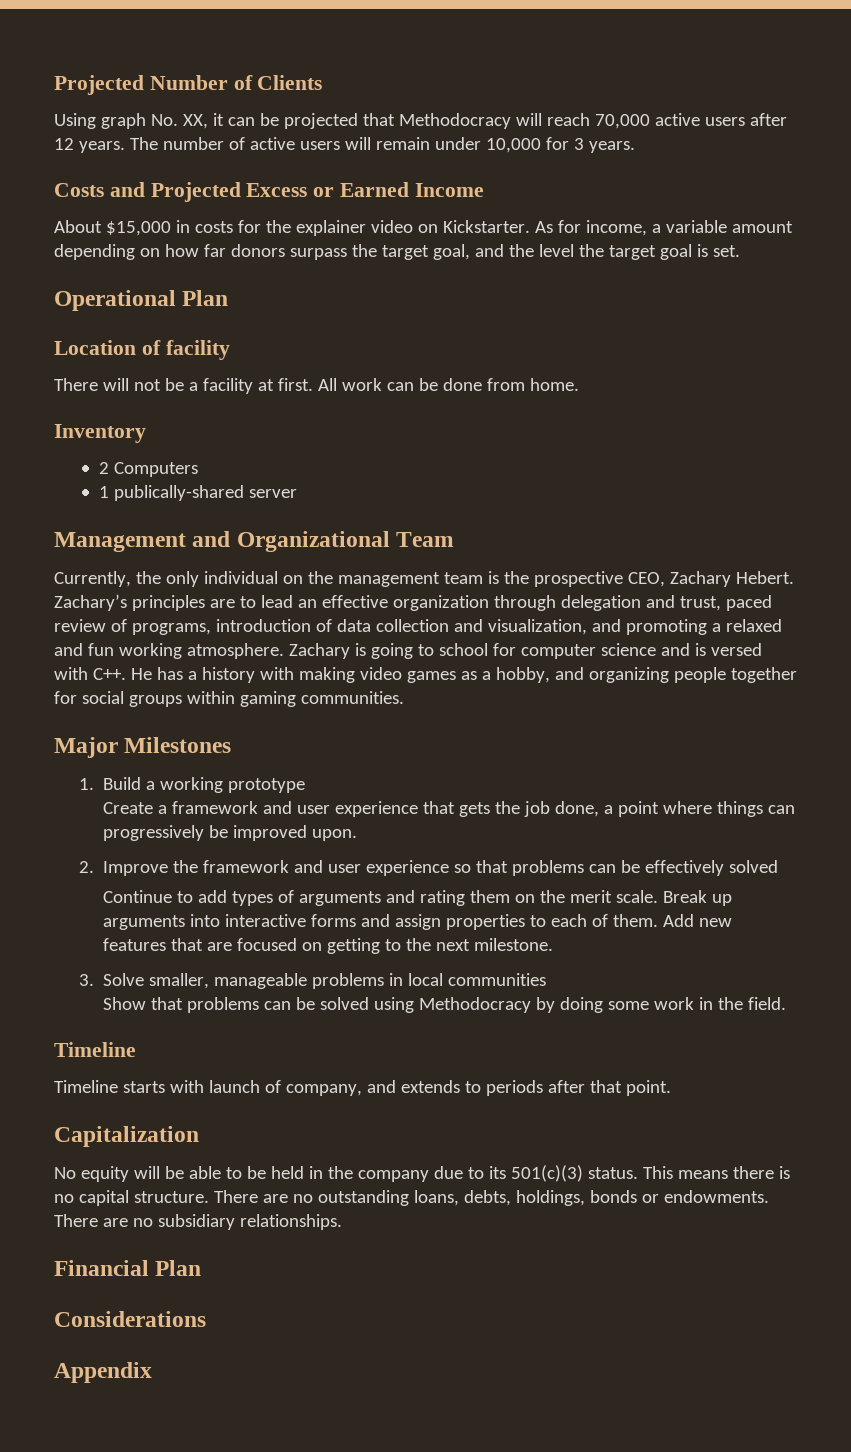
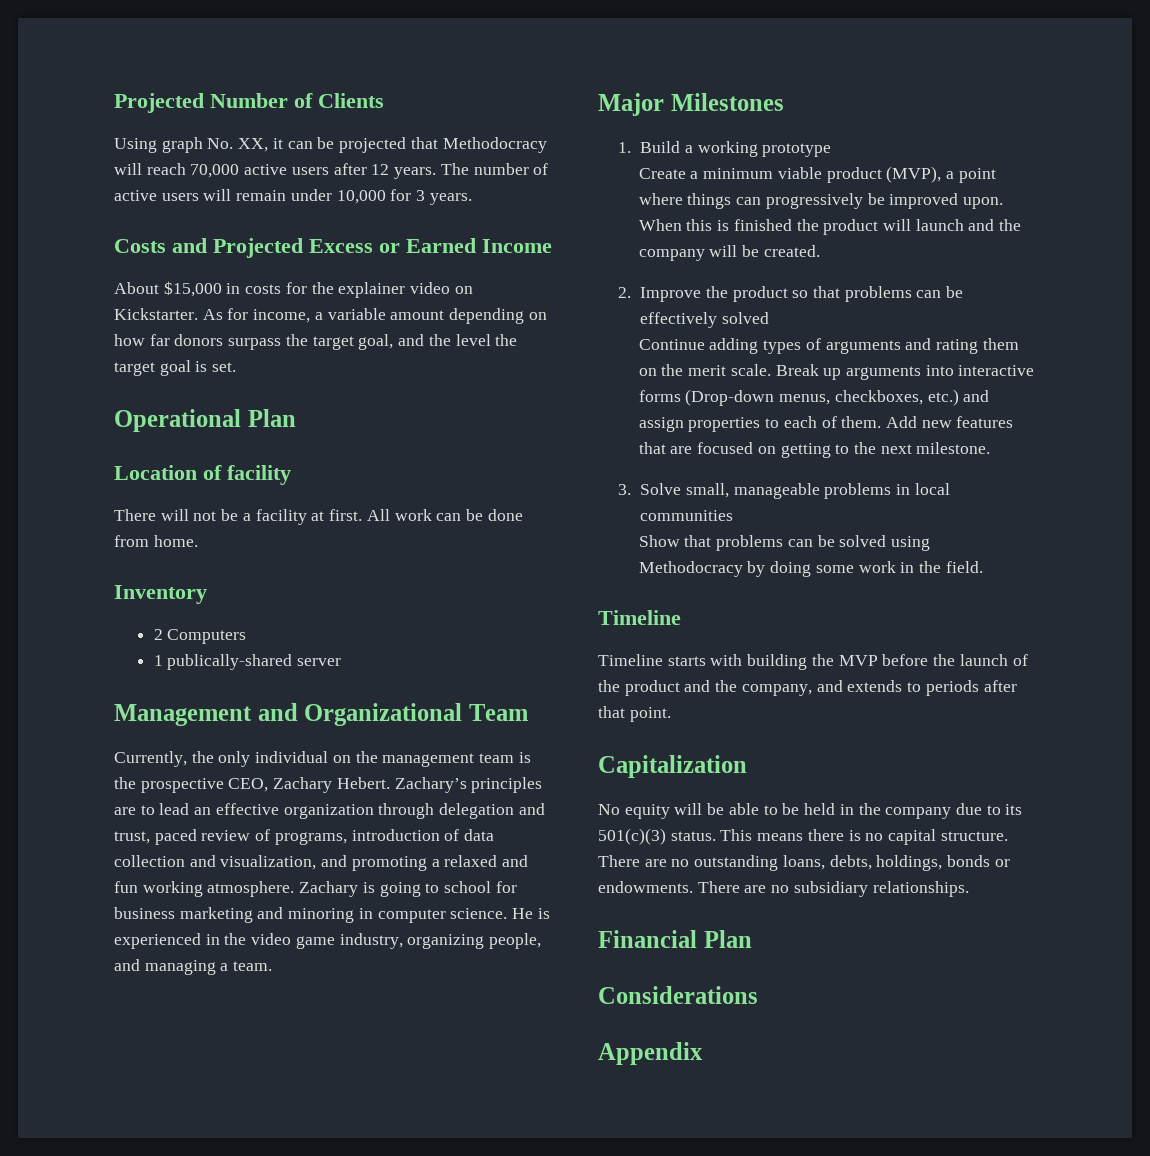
- Zachary is going to school for computer science and is versed with C++. He has a history with making video games as a hobby, and organizing people together for social groups within gaming communities.
+ Zachary is going to school for business marketing and minoring in computer science. He is experienced in the video game industry, organizing people, and managing a team.
- Create a framework and user experience that gets the job done, a point where things can progressively be improved upon.
+ Create a minimum viable product (MVP), a point where things can progressively be improved upon. When this is finished the product will launch and the company will be created.
- 2. Improve the framework and user experience so that problems can be effectively solved
+ 2. Improve the product so that problems can be effectively solved
- Continue to add types of arguments and rating them on the merit scale.
+ Continue adding types of arguments and rating them on the merit scale.
- Break up arguments into interactive forms and assign properties to each of them.
+ Break up arguments into interactive forms (Drop-down menus, checkboxes, etc.) and assign properties to each of them.
- 3. Solve smaller, manageable problems in local communities
+ 3. Solve small, manageable problems in local communities
- Timeline starts with launch of company, and extends to periods after that point.
+ Timeline starts with building the MVP before the launch of the product and the company, and extends to periods after that point.

